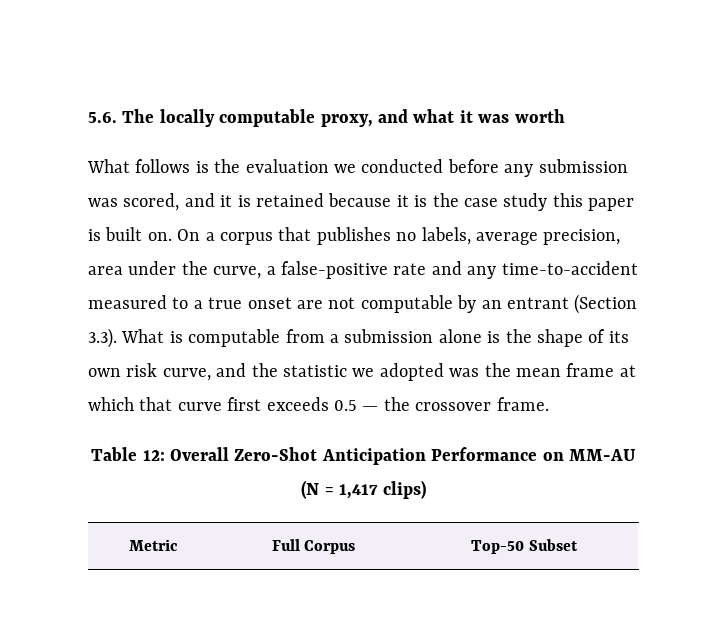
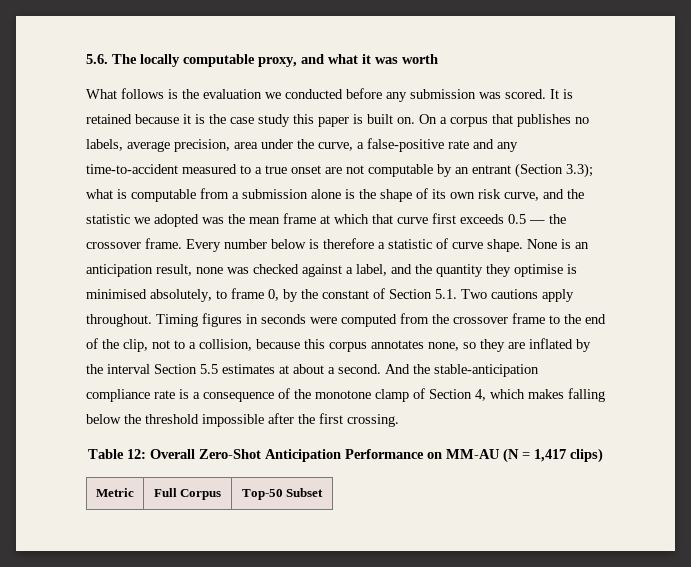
- What follows is the evaluation we conducted before any submission was scored, and it is retained because it is the case study this paper is built on.
+ What follows is the evaluation we conducted before any submission was scored. It is retained because it is the case study this paper is built on.
- On a corpus that publishes no labels, average precision, area under the curve, a false-positive rate and any time-to-accident measured to a true onset are not computable by an entrant (Section 3.3). What is computable from a submission alone is the shape of its own risk curve, and the statistic we adopted was the mean frame at which that curve first exceeds 0.5 — the crossover frame.
+ On a corpus that publishes no labels, average precision, area under the curve, a false-positive rate and any time-to-accident measured to a true onset are not computable by an entrant (Section 3.3); what is computable from a submission alone is the shape of its own risk curve, and the statistic we adopted was the mean frame at which that curve first exceeds 0.5 — the crossover frame. Every number below is therefore a statistic of curve shape. None is an anticipation result, none was checked against a label, and the quantity they optimise is minimised absolutely, to frame 0, by the constant of Section 5.1. Two cautions apply throughout. Timing figures in seconds were computed from the crossover frame to the end of the clip, not to a collision, because this corpus annotates none, so they are inflated by the interval Section 5.5 estimates at about a second. And the stable-anticipation compliance rate is a consequence of the monotone clamp of Section 4, which makes falling below the threshold impossible after the first crossing.

